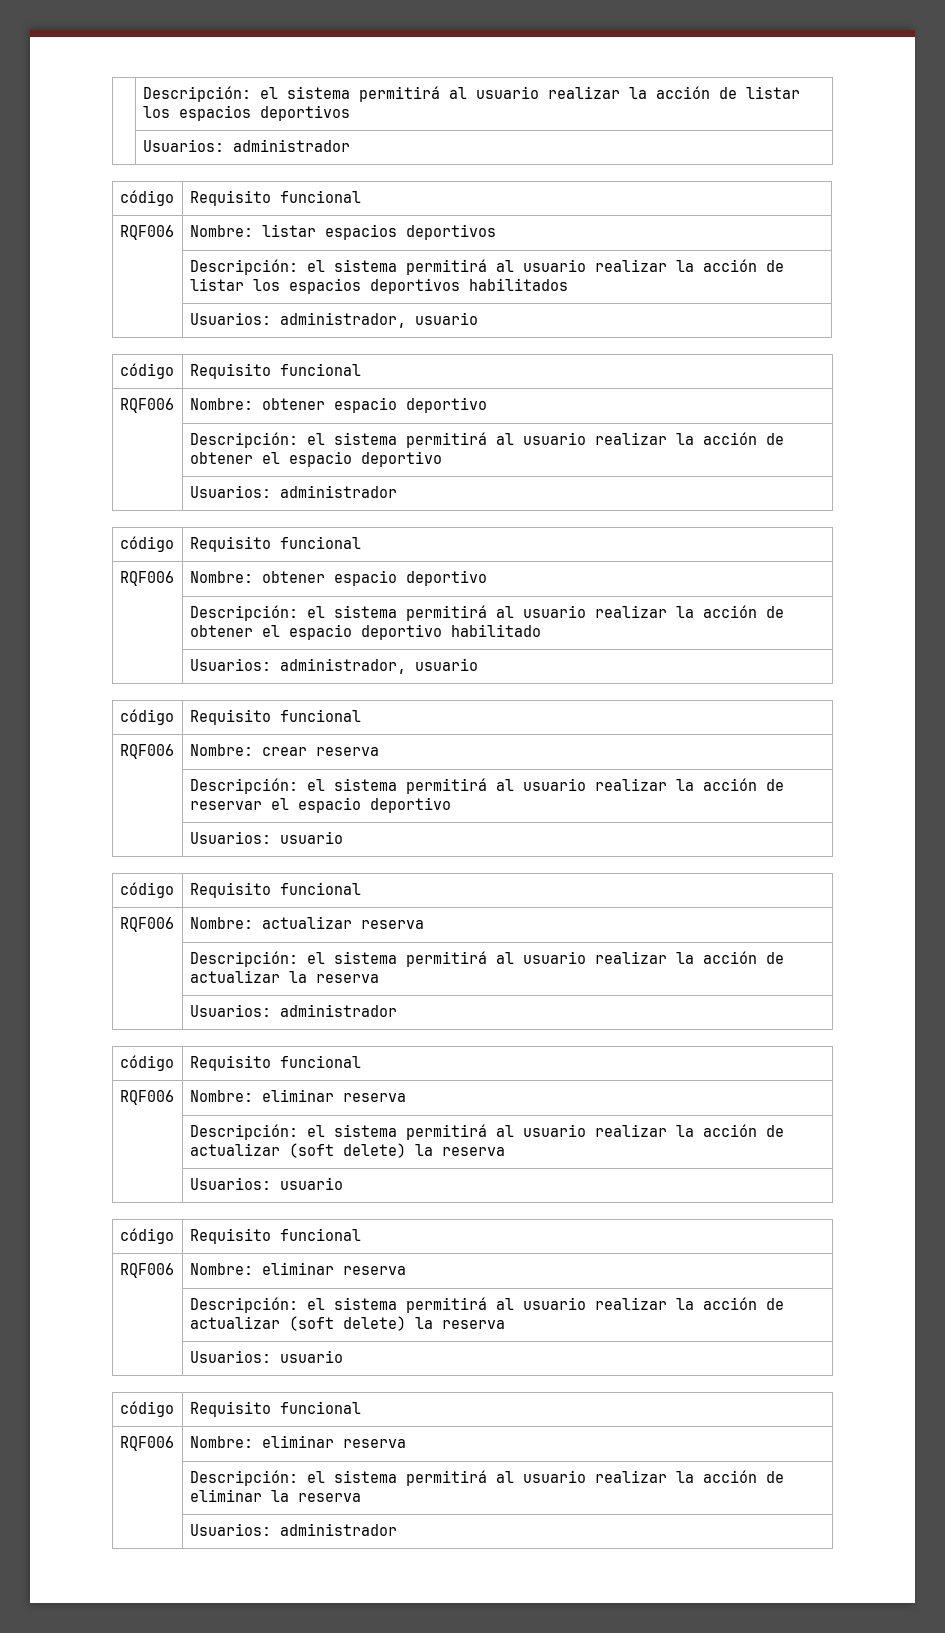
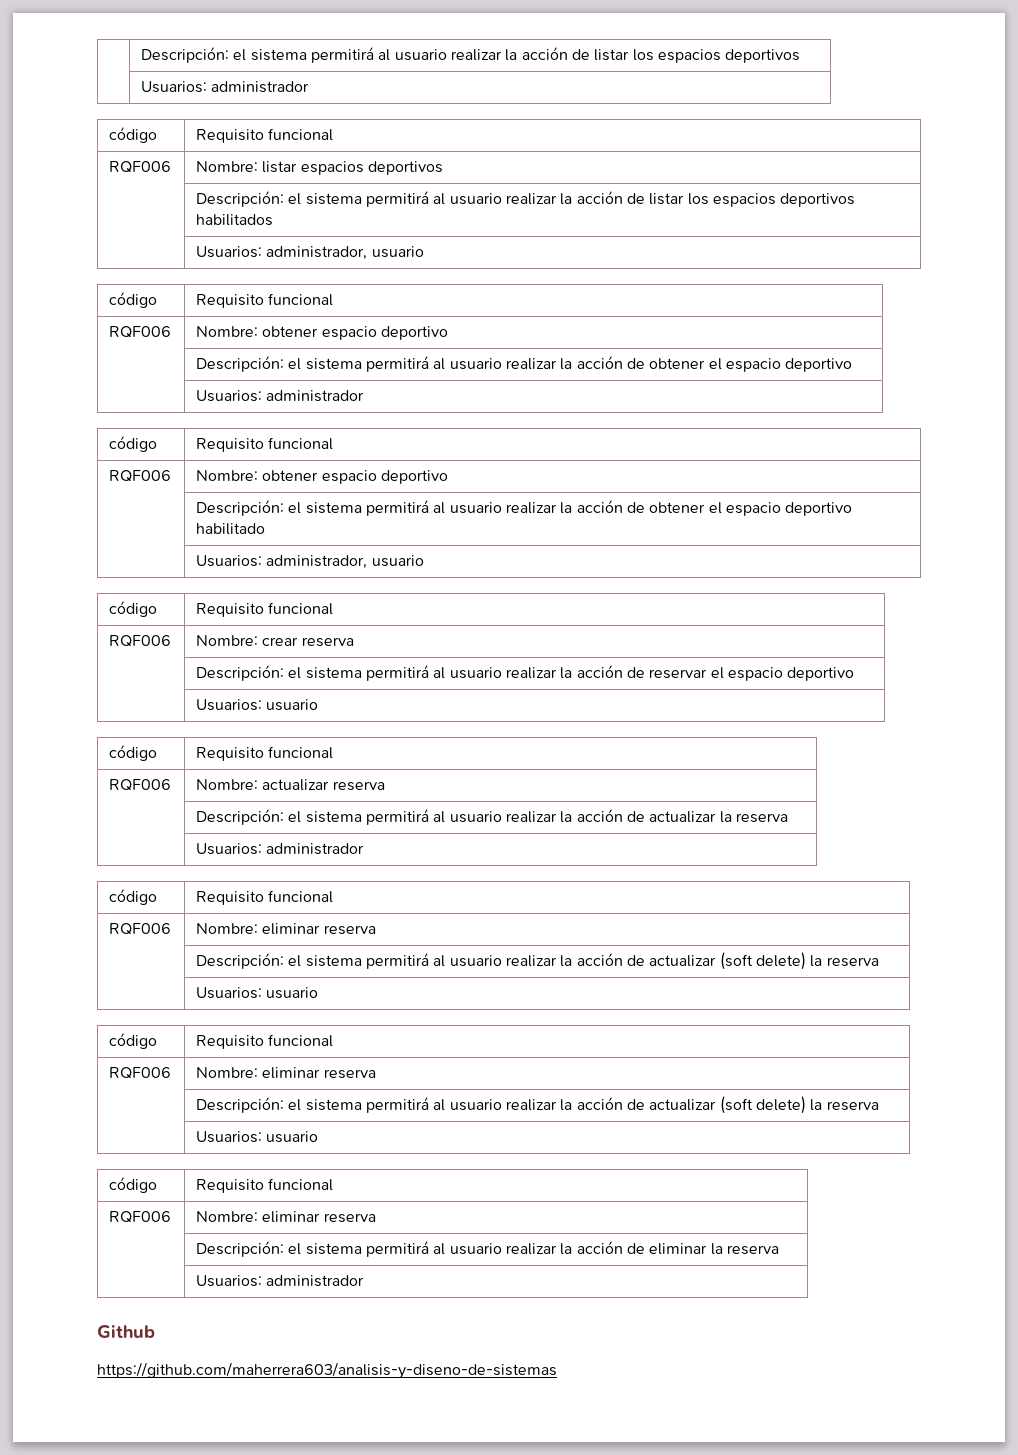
+ Github
+ https://github.com/maherrera603/analisis-y-diseno-de-sistemas

